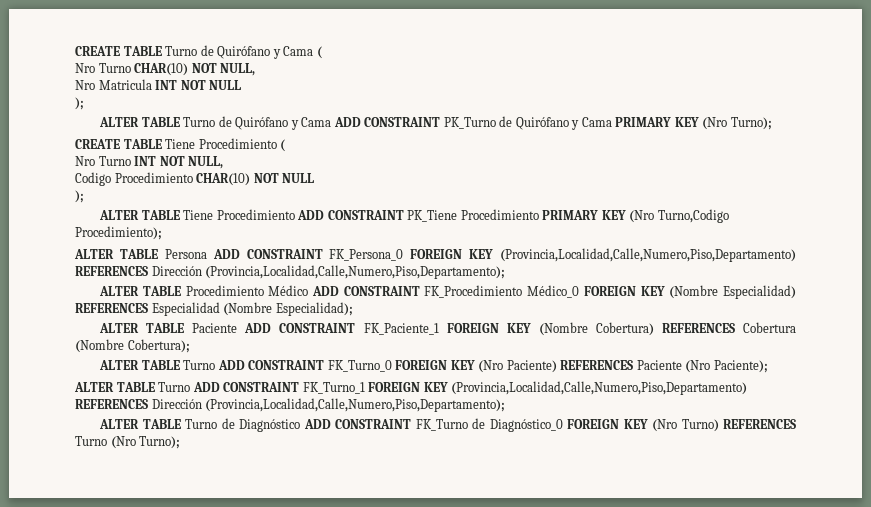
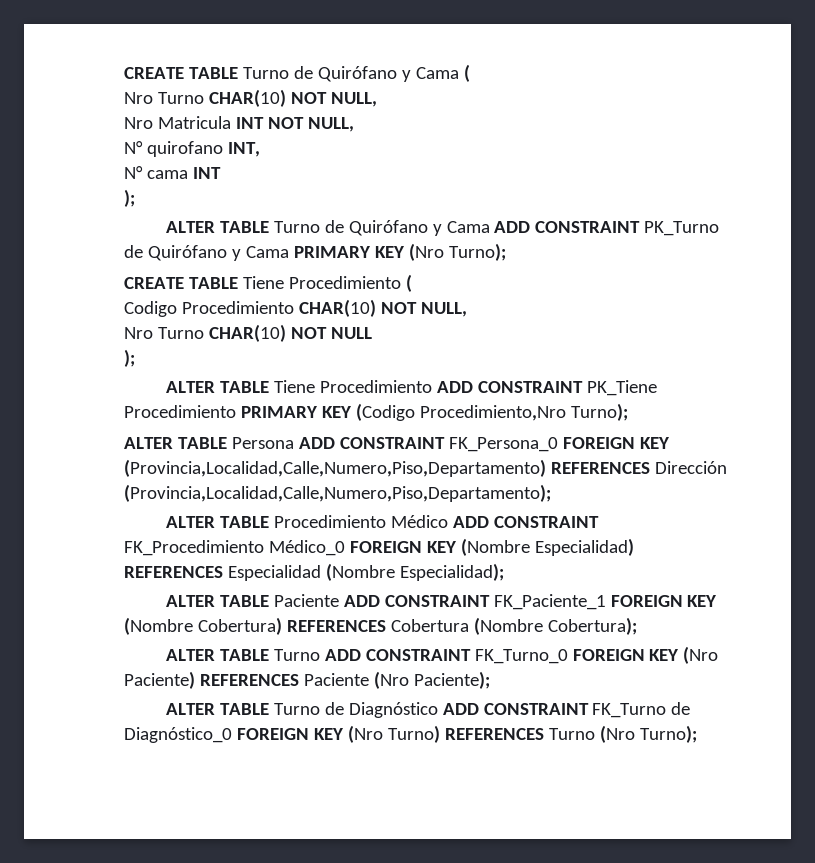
- Nro Matricula INT NOT NULL
+ Nro Matricula INT NOT NULL,
+ N° quirofano INT,
+ N° cama INT
- Nro Turno INT NOT NULL,
- Codigo Procedimiento CHAR(10) NOT NULL
+ Codigo Procedimiento CHAR(10) NOT NULL,
+ Nro Turno CHAR(10) NOT NULL
- ALTER TABLE Tiene Procedimiento ADD CONSTRAINT PK_Tiene Procedimiento PRIMARY KEY (Nro Turno,Codigo Procedimiento);
+ ALTER TABLE Tiene Procedimiento ADD CONSTRAINT PK_Tiene Procedimiento PRIMARY KEY (Codigo Procedimiento,Nro Turno);
- ALTER TABLE Turno ADD CONSTRAINT FK_Turno_1 FOREIGN KEY (Provincia,Localidad,Calle,Numero,Piso,Departamento) REFERENCES Dirección (Provincia,Localidad,Calle,Numero,Piso,Departamento);

